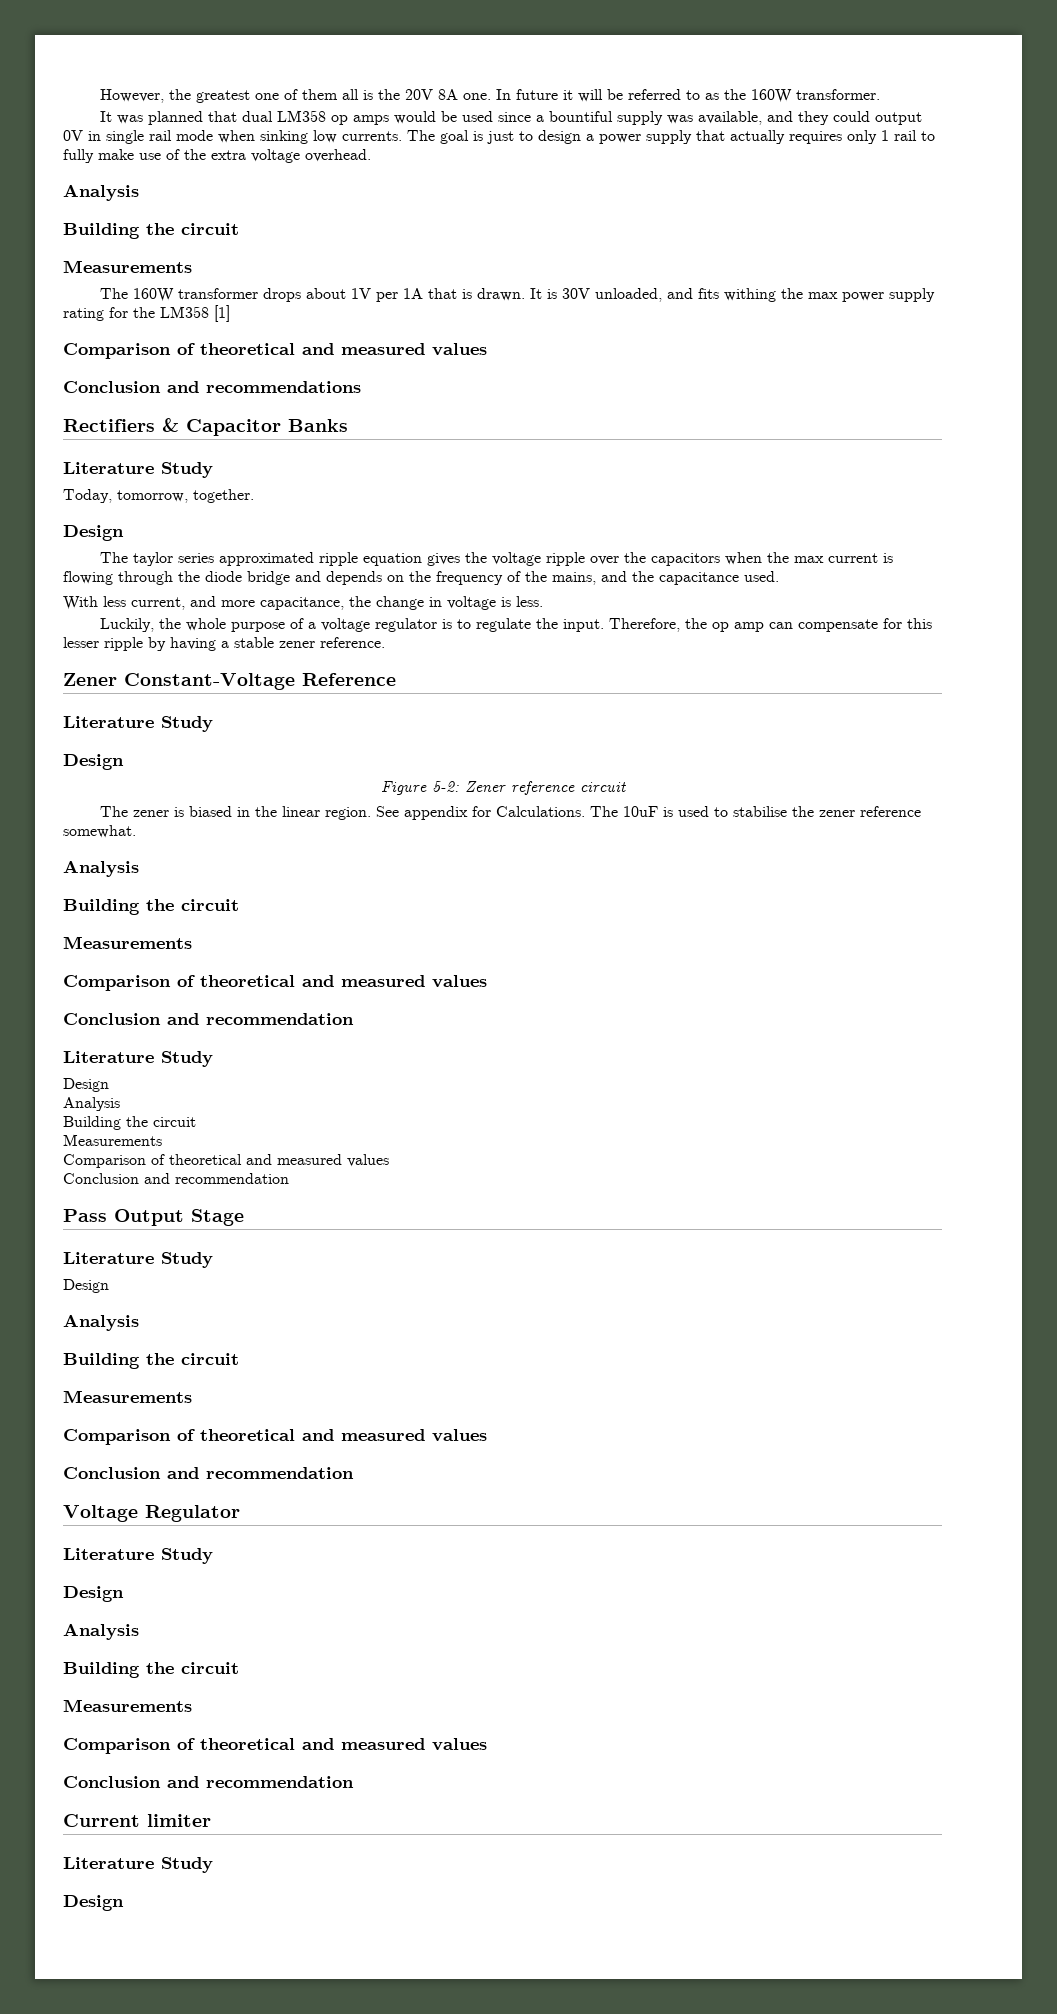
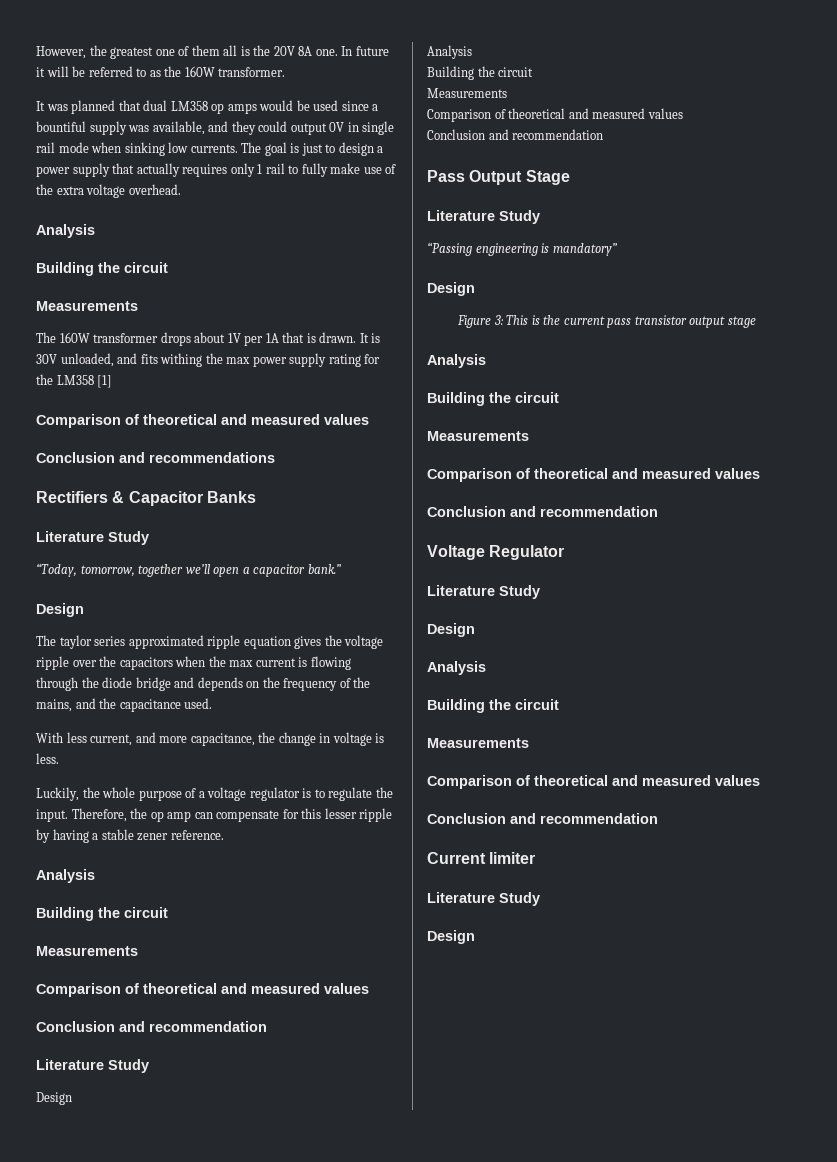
- Today, tomorrow, together.
+ “Today, tomorrow, together we’ll open a capacitor bank.”
- Zener Constant-Voltage Reference
- Literature Study
- Design
- Figure 5-2: Zener reference circuit
- The zener is biased in the linear region. See appendix for Calculations. The 10uF is used to stabilise the zener reference somewhat.
  Pass Output Stage
  Literature Study
+ “Passing engineering is mandatory”
  Design
+ Figure 3: This is the current pass transistor output stage

